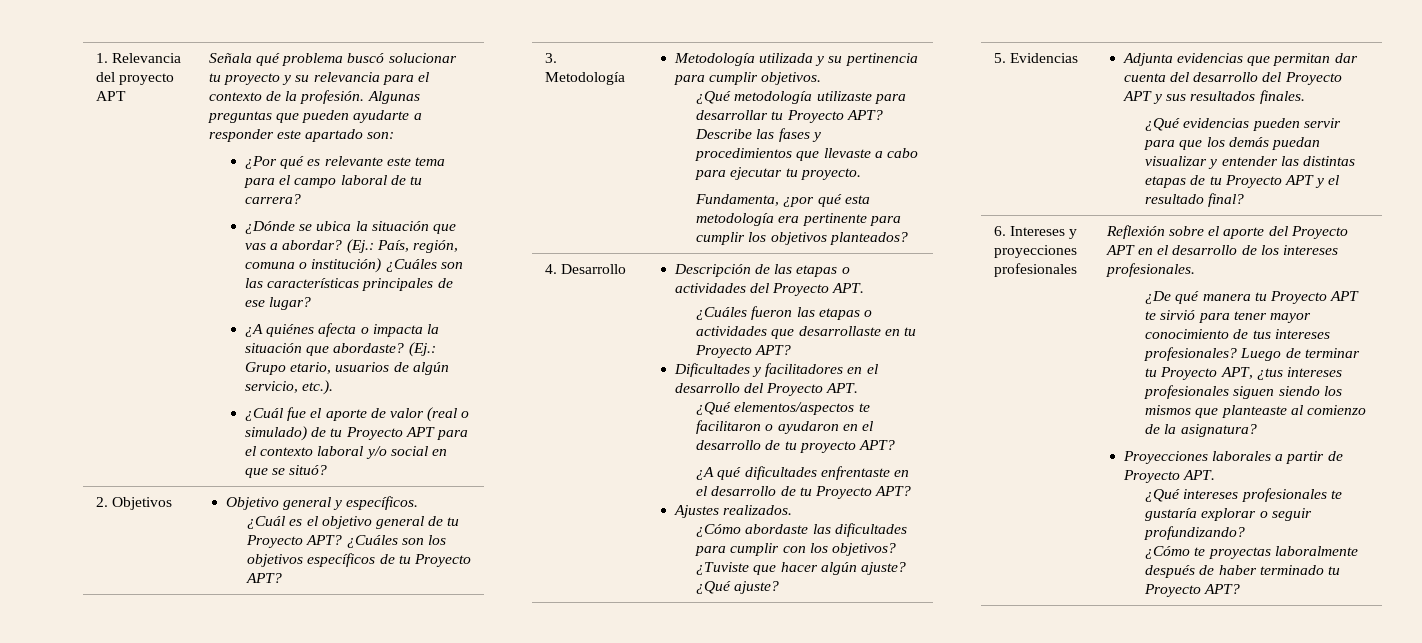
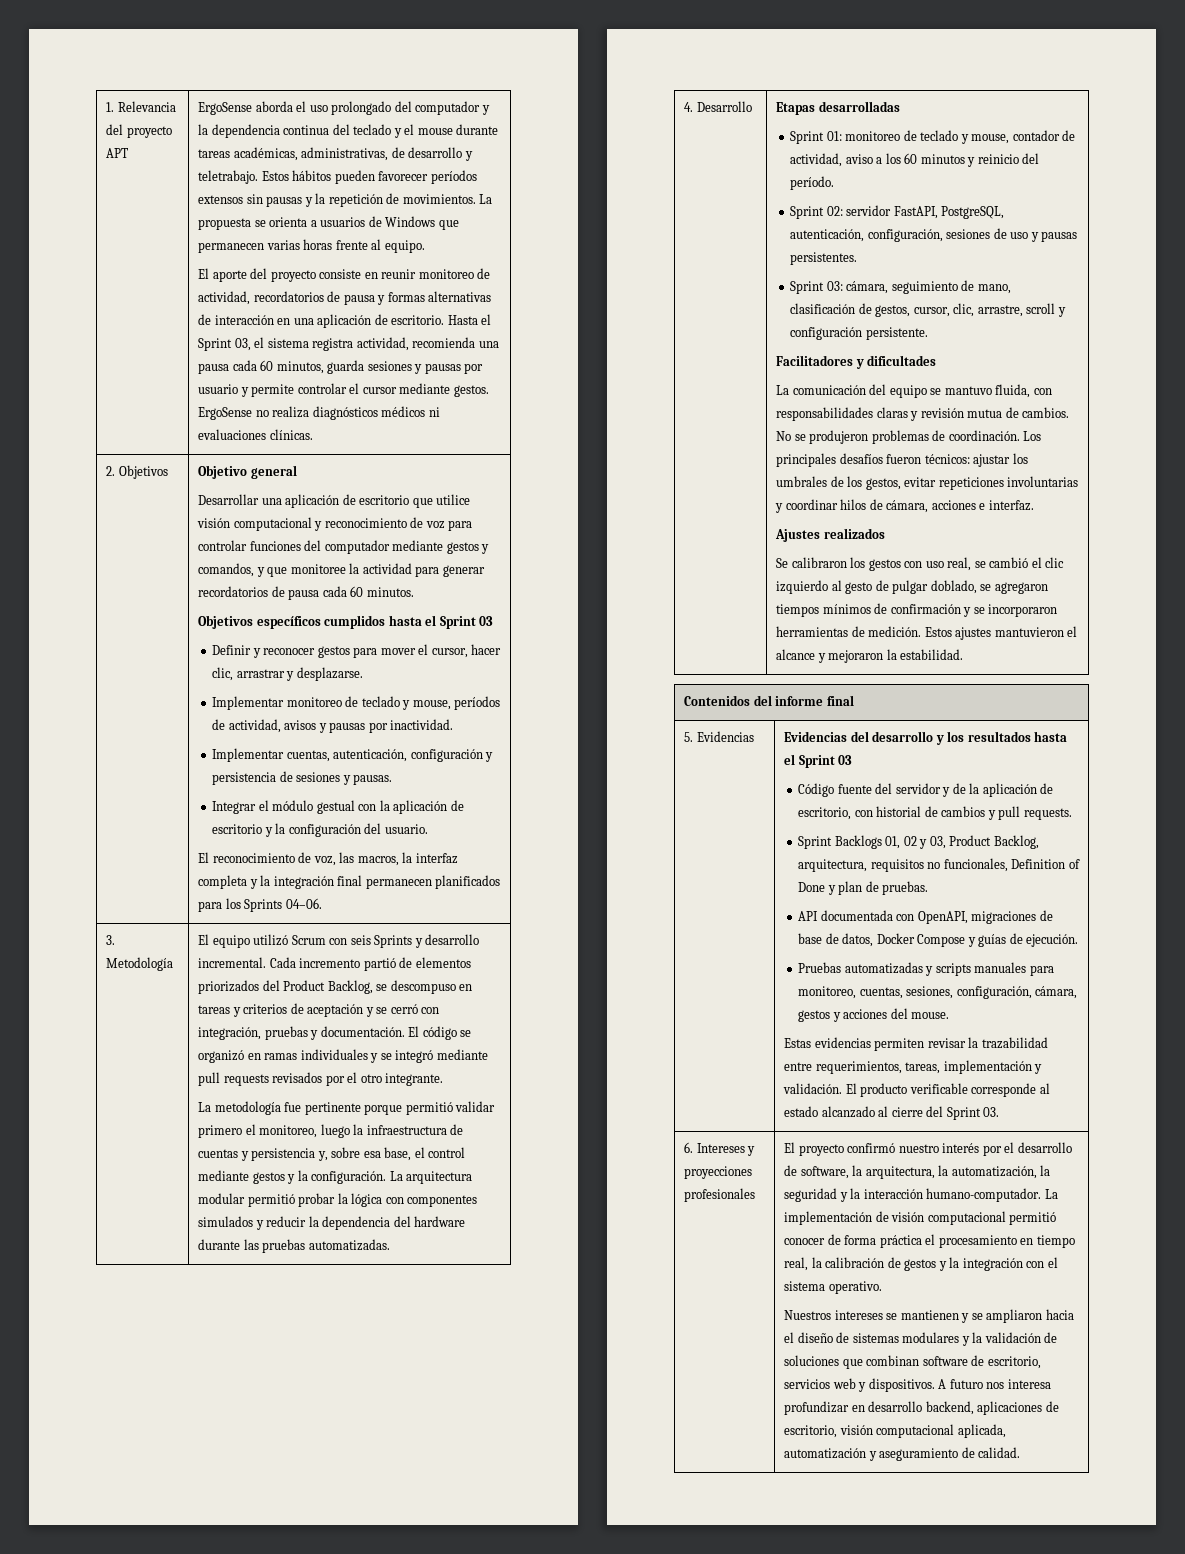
- Señala qué problema buscó solucionar tu proyecto y su relevancia para el contexto de la profesión. Algunas preguntas que pueden ayudarte a responder este apartado son:
- ¿Por qué es relevante este tema para el campo laboral de tu carrera?
- ¿Dónde se ubica la situación que vas a abordar? (Ej.: País, región, comuna o institución) ¿Cuáles son las características principales de ese lugar?
- ¿A quiénes afecta o impacta la situación que abordaste? (Ej.: Grupo etario, usuarios de algún servicio, etc.).
- ¿Cuál fue el aporte de valor (real o simulado) de tu Proyecto APT para el contexto laboral y/o social en que se situó?
- 2. Objetivos | Objetivo general y específicos.
- ¿Cuál es el objetivo general de tu Proyecto APT? ¿Cuáles son los objetivos específicos de tu Proyecto APT?
- 3. Metodología | Metodología utilizada y su pertinencia para cumplir objetivos.
- ¿Qué metodología utilizaste para desarrollar tu Proyecto APT? Describe las fases y procedimientos que llevaste a cabo para ejecutar tu proyecto.
- Fundamenta, ¿por qué esta metodología era pertinente para cumplir los objetivos planteados?
- 4. Desarrollo | Descripción de las etapas o actividades del Proyecto APT.
- ¿Cuáles fueron las etapas o actividades que desarrollaste en tu Proyecto APT?
- Dificultades y facilitadores en el desarrollo del Proyecto APT.
- ¿Qué elementos/aspectos te facilitaron o ayudaron en el desarrollo de tu proyecto APT?
- ¿A qué dificultades enfrentaste en el desarrollo de tu Proyecto APT?
- Ajustes realizados.
- ¿Cómo abordaste las dificultades para cumplir con los objetivos? ¿Tuviste que hacer algún ajuste? ¿Qué ajuste?
- 5. Evidencias | Adjunta evidencias que permitan dar cuenta del desarrollo del Proyecto APT y sus resultados finales.
- ¿Qué evidencias pueden servir para que los demás puedan visualizar y entender las distintas etapas de tu Proyecto APT y el resultado final?
+ ErgoSense aborda el uso prolongado del computador y la dependencia continua del teclado y el mouse durante tareas académicas, administrativas, de desarrollo y teletrabajo. Estos hábitos pueden favorecer períodos extensos sin pausas y la repetición de movimientos. La propuesta se orienta a usuarios de Windows que permanecen varias horas frente al equipo.
+ El aporte del proyecto consiste en reunir monitoreo de actividad, recordatorios de pausa y formas alternativas de interacción en una aplicación de escritorio. Hasta el Sprint 03, el sistema registra actividad, recomienda una pausa cada 60 minutos, guarda sesiones y pausas por usuario y permite controlar el cursor mediante gestos. ErgoSense no realiza diagnósticos médicos ni evaluaciones clínicas.
+ 2. Objetivos | Objetivo general
+ Desarrollar una aplicación de escritorio que utilice visión computacional y reconocimiento de voz para controlar funciones del computador mediante gestos y comandos, y que monitoree la actividad para generar recordatorios de pausa cada 60 minutos.
+ Objetivos específicos cumplidos hasta el Sprint 03
+ Definir y reconocer gestos para mover el cursor, hacer clic, arrastrar y desplazarse.
+ Implementar monitoreo de teclado y mouse, períodos de actividad, avisos y pausas por inactividad.
+ Implementar cuentas, autenticación, configuración y persistencia de sesiones y pausas.
+ Integrar el módulo gestual con la aplicación de escritorio y la configuración del usuario.
+ El reconocimiento de voz, las macros, la interfaz completa y la integración final permanecen planificados para los Sprints 04–06.
+ 3. Metodología | El equipo utilizó Scrum con seis Sprints y desarrollo incremental. Cada incremento partió de elementos priorizados del Product Backlog, se descompuso en tareas y criterios de aceptación y se cerró con integración, pruebas y documentación. El código se organizó en ramas individuales y se integró mediante pull requests revisados por el otro integrante.
+ La metodología fue pertinente porque permitió validar primero el monitoreo, luego la infraestructura de cuentas y persistencia y, sobre esa base, el control mediante gestos y la configuración. La arquitectura modular permitió probar la lógica con componentes simulados y reducir la dependencia del hardware durante las pruebas automatizadas.
+ 4. Desarrollo | Etapas desarrolladas
+ Sprint 01: monitoreo de teclado y mouse, contador de actividad, aviso a los 60 minutos y reinicio del período.
+ Sprint 02: servidor FastAPI, PostgreSQL, autenticación, configuración, sesiones de uso y pausas persistentes.
+ Sprint 03: cámara, seguimiento de mano, clasificación de gestos, cursor, clic, arrastre, scroll y configuración persistente.
+ Facilitadores y dificultades
+ La comunicación del equipo se mantuvo fluida, con responsabilidades claras y revisión mutua de cambios. No se produjeron problemas de coordinación. Los principales desafíos fueron técnicos: ajustar los umbrales de los gestos, evitar repeticiones involuntarias y coordinar hilos de cámara, acciones e interfaz.
+ Ajustes realizados
+ Se calibraron los gestos con uso real, se cambió el clic izquierdo al gesto de pulgar doblado, se agregaron tiempos mínimos de confirmación y se incorporaron herramientas de medición. Estos ajustes mantuvieron el alcance y mejoraron la estabilidad.
+ Contenidos del informe final
+ 5. Evidencias | Evidencias del desarrollo y los resultados hasta el Sprint 03
+ Código fuente del servidor y de la aplicación de escritorio, con historial de cambios y pull requests.
+ Sprint Backlogs 01, 02 y 03, Product Backlog, arquitectura, requisitos no funcionales, Definition of Done y plan de pruebas.
+ API documentada con OpenAPI, migraciones de base de datos, Docker Compose y guías de ejecución.
+ Pruebas automatizadas y scripts manuales para monitoreo, cuentas, sesiones, configuración, cámara, gestos y acciones del mouse.
+ Estas evidencias permiten revisar la trazabilidad entre requerimientos, tareas, implementación y validación. El producto verificable corresponde al estado alcanzado al cierre del Sprint 03.
- Reflexión sobre el aporte del Proyecto APT en el desarrollo de los intereses profesionales.
- ¿De qué manera tu Proyecto APT te sirvió para tener mayor conocimiento de tus intereses profesionales? Luego de terminar tu Proyecto APT, ¿tus intereses profesionales siguen siendo los mismos que planteaste al comienzo de la asignatura?
- Proyecciones laborales a partir de Proyecto APT.
- ¿Qué intereses profesionales te gustaría explorar o seguir profundizando?
- ¿Cómo te proyectas laboralmente después de haber terminado tu Proyecto APT?
+ El proyecto confirmó nuestro interés por el desarrollo de software, la arquitectura, la automatización, la seguridad y la interacción humano-computador. La implementación de visión computacional permitió conocer de forma práctica el procesamiento en tiempo real, la calibración de gestos y la integración con el sistema operativo.
+ Nuestros intereses se mantienen y se ampliaron hacia el diseño de sistemas modulares y la validación de soluciones que combinan software de escritorio, servicios web y dispositivos. A futuro nos interesa profundizar en desarrollo backend, aplicaciones de escritorio, visión computacional aplicada, automatización y aseguramiento de calidad.

